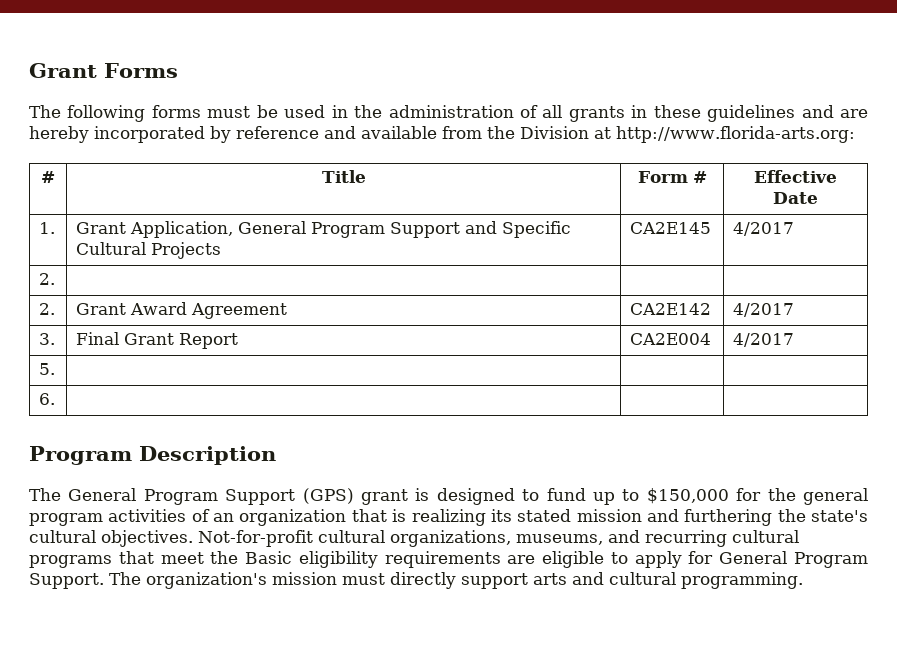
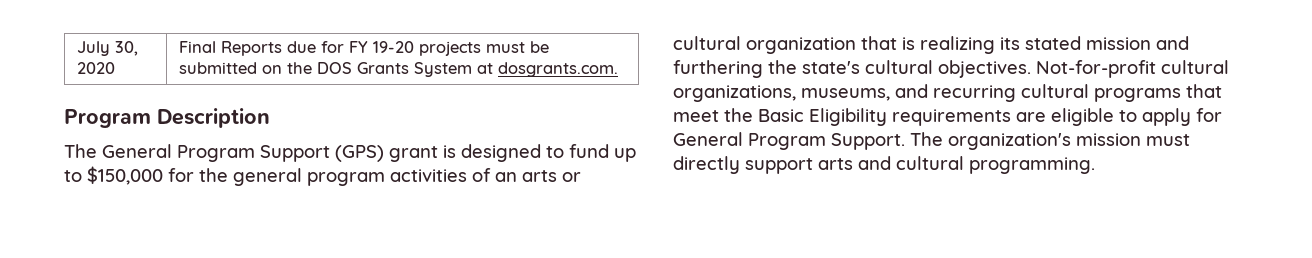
- Grant Forms
- The following forms must be used in the administration of all grants in these guidelines and are hereby incorporated by reference and available from the Division at http://www.florida-arts.org:
- # | Title | Form # | Effective Date
- 1. | Grant Application, General Program Support and Specific Cultural Projects | CA2E145 | 4/2017
- 2. | | |
- 2. | Grant Award Agreement | CA2E142 | 4/2017
- 3. | Final Grant Report | CA2E004 | 4/2017
- 5. | | |
- 6. | | |
+ July 30, 2020 | Final Reports due for FY 19-20 projects must be submitted on the DOS Grants System at dosgrants.com.
- The General Program Support (GPS) grant is designed to fund up to $150,000 for the general program activities of an organization that is realizing its stated mission and furthering the state's cultural objectives.
+ The General Program Support (GPS) grant is designed to fund up to $150,000 for the general program activities of an arts or cultural organization that is realizing its stated mission and furthering the state's cultural objectives.
- Not-for-profit cultural organizations, museums, and recurring cultural programs that meet the Basic eligibility requirements are eligible to apply for General Program Support.
+ Not-for-profit cultural organizations, museums, and recurring cultural programs that meet the Basic Eligibility requirements are eligible to apply for General Program Support.

